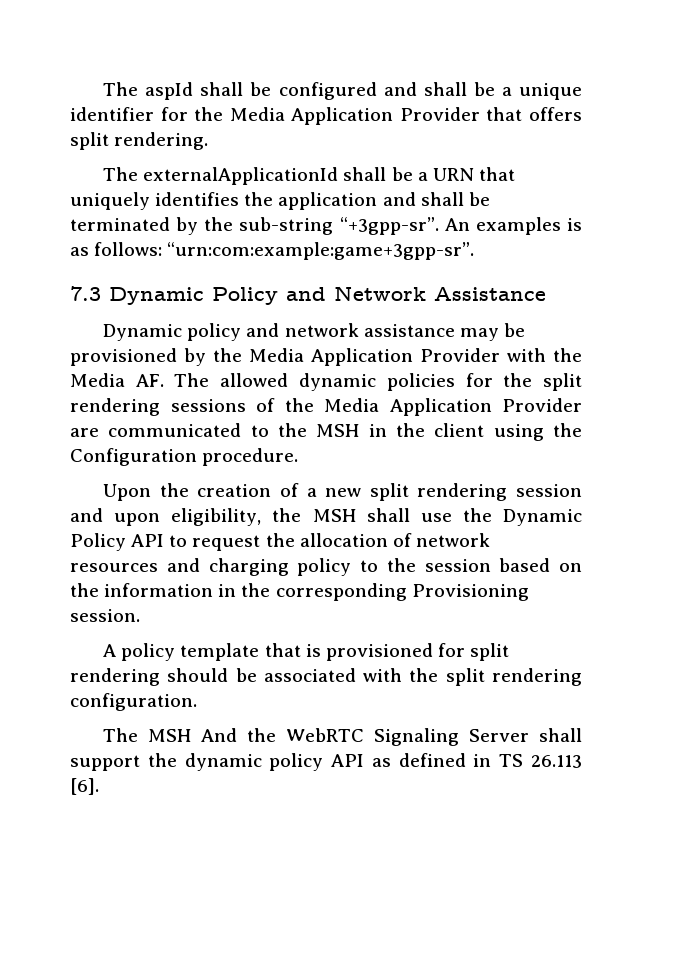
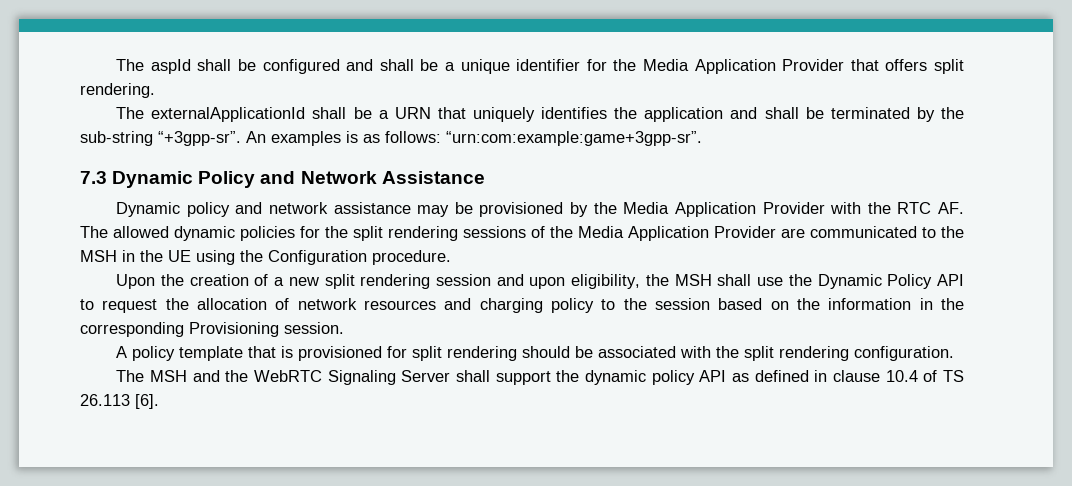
- Dynamic policy and network assistance may be provisioned by the Media Application Provider with the Media AF. The allowed dynamic policies for the split rendering sessions of the Media Application Provider are communicated to the MSH in the client using the Configuration procedure.
+ Dynamic policy and network assistance may be provisioned by the Media Application Provider with the RTC AF. The allowed dynamic policies for the split rendering sessions of the Media Application Provider are communicated to the MSH in the UE using the Configuration procedure.
- The MSH And the WebRTC Signaling Server shall support the dynamic policy API as defined in TS 26.113 [6].
+ The MSH and the WebRTC Signaling Server shall support the dynamic policy API as defined in clause 10.4 of TS 26.113 [6].

